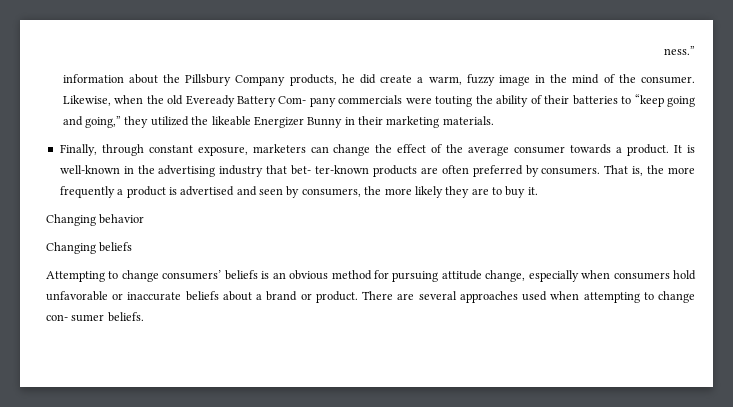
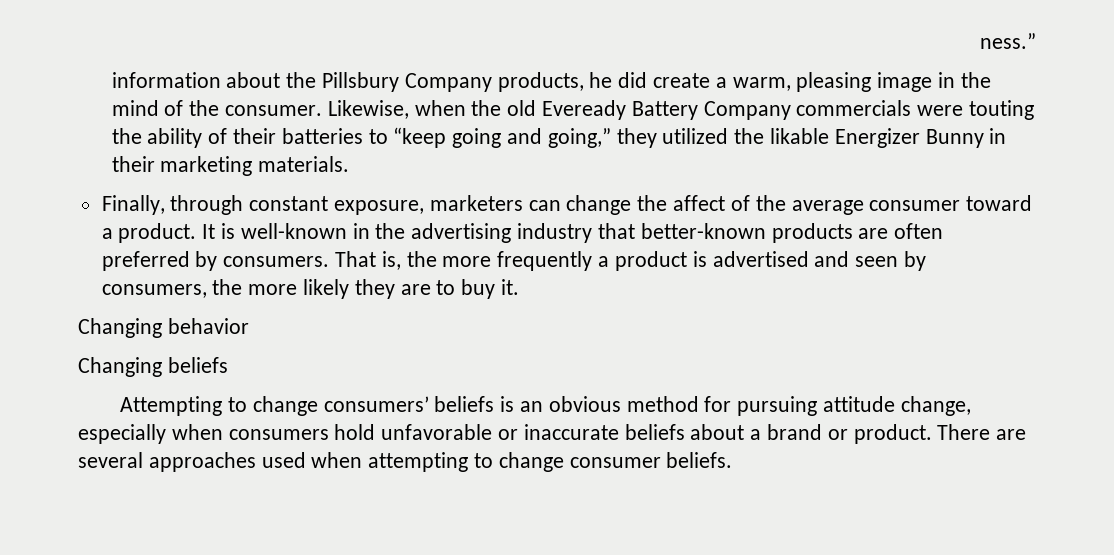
- information about the Pillsbury Company products, he did create a warm, fuzzy image in the mind of the consumer.
+ information about the Pillsbury Company products, he did create a warm, pleasing image in the mind of the consumer.
- Likewise, when the old Eveready Battery Com- pany commercials were touting the ability of their batteries to “keep going and going,” they utilized the likeable Energizer Bunny in their marketing materials.
+ Likewise, when the old Eveready Battery Company commercials were touting the ability of their batteries to “keep going and going,” they utilized the likable Energizer Bunny in their marketing materials.
- Finally, through constant exposure, marketers can change the effect of the average consumer towards a product.
+ Finally, through constant exposure, marketers can change the affect of the average consumer toward a product.
- It is well-known in the advertising industry that bet- ter-known products are often preferred by consumers.
+ It is well-known in the advertising industry that better-known products are often preferred by consumers.
- There are several approaches used when attempting to change con- sumer beliefs.
+ There are several approaches used when attempting to change consumer beliefs.

